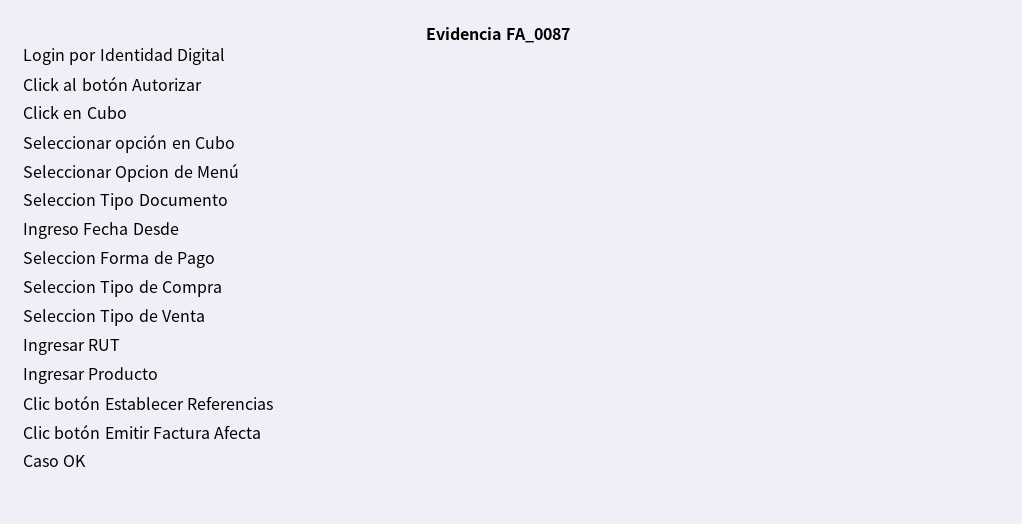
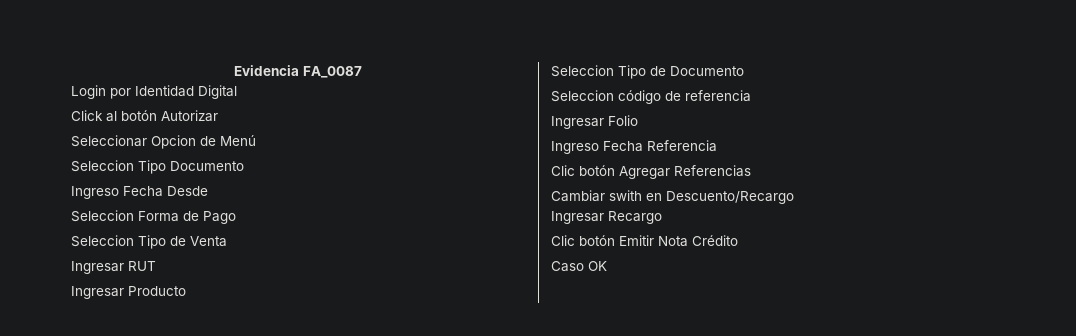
- Click en Cubo
- Seleccionar opción en Cubo
- Seleccion Tipo de Compra
- Clic botón Establecer Referencias
+ Seleccion Tipo de Documento
+ Seleccion código de referencia
+ Ingresar Folio
+ Ingreso Fecha Referencia
+ Clic botón Agregar Referencias
+ Cambiar swith en Descuento/Recargo
+ Ingresar Recargo
- Clic botón Emitir Factura Afecta
+ Clic botón Emitir Nota Crédito

